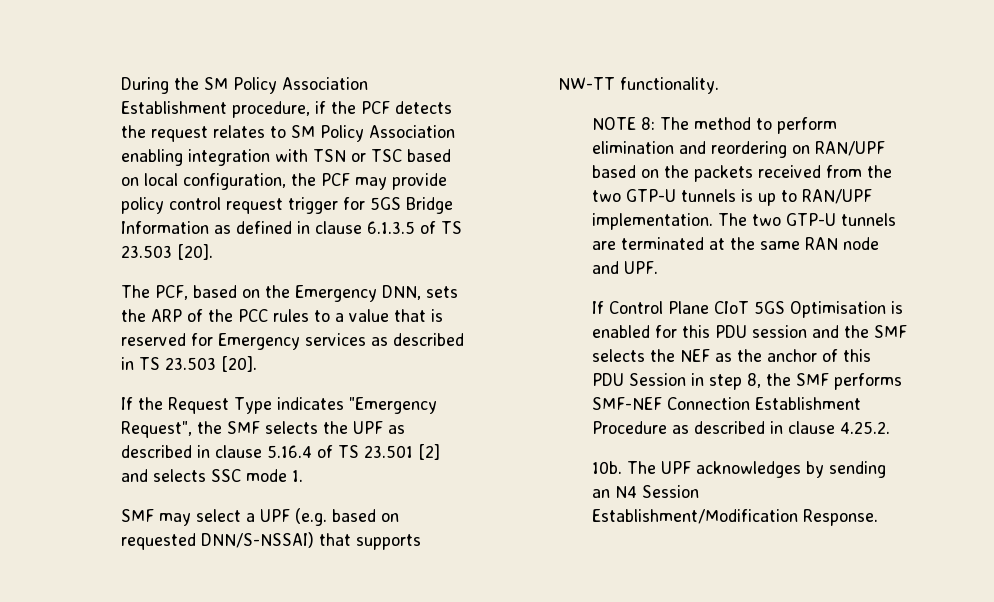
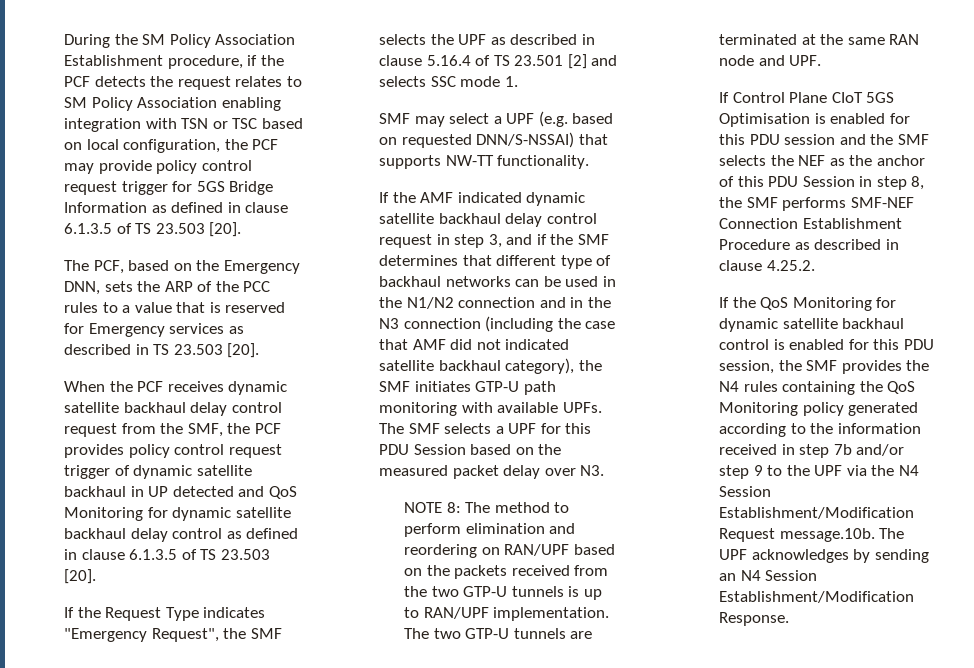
+ When the PCF receives dynamic satellite backhaul delay control request from the SMF, the PCF provides policy control request trigger of dynamic satellite backhaul in UP detected and QoS Monitoring for dynamic satellite backhaul delay control as defined in clause 6.1.3.5 of TS 23.503 [20].
+ If the AMF indicated dynamic satellite backhaul delay control request in step 3, and if the SMF determines that different type of backhaul networks can be used in the N1/N2 connection and in the N3 connection (including the case that AMF did not indicated satellite backhaul category), the SMF initiates GTP-U path monitoring with available UPFs. The SMF selects a UPF for this PDU Session based on the measured packet delay over N3.
- 10b. The UPF acknowledges by sending an N4 Session Establishment/Modification Response.
+ If the QoS Monitoring for dynamic satellite backhaul control is enabled for this PDU session, the SMF provides the N4 rules containing the QoS Monitoring policy generated according to the information received in step 7b and/or step 9 to the UPF via the N4 Session Establishment/Modification Request message.10b. The UPF acknowledges by sending an N4 Session Establishment/Modification Response.

